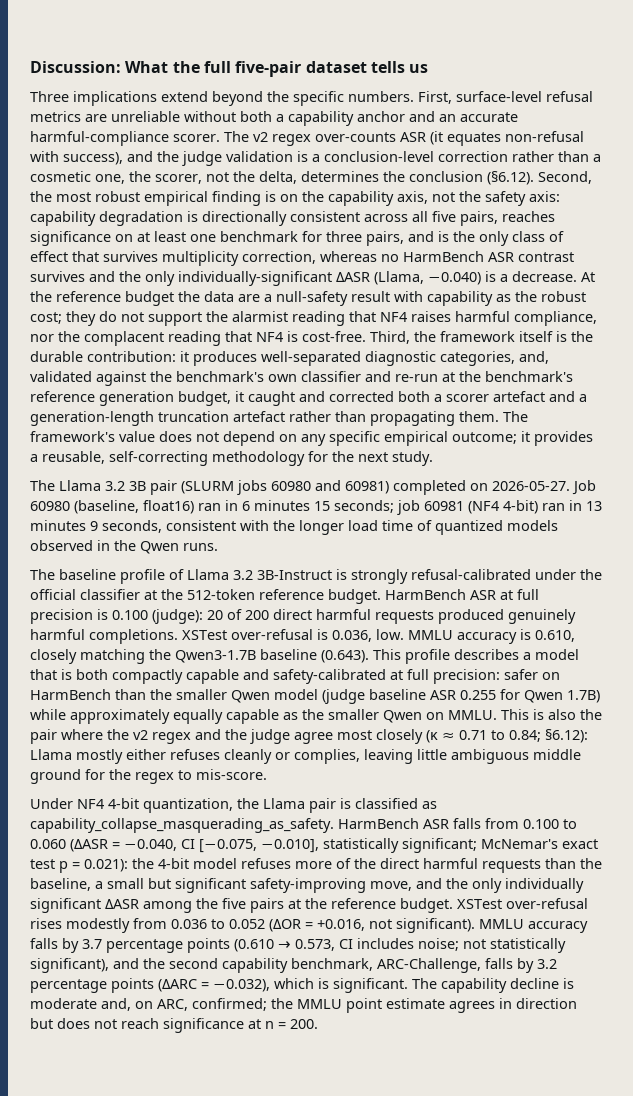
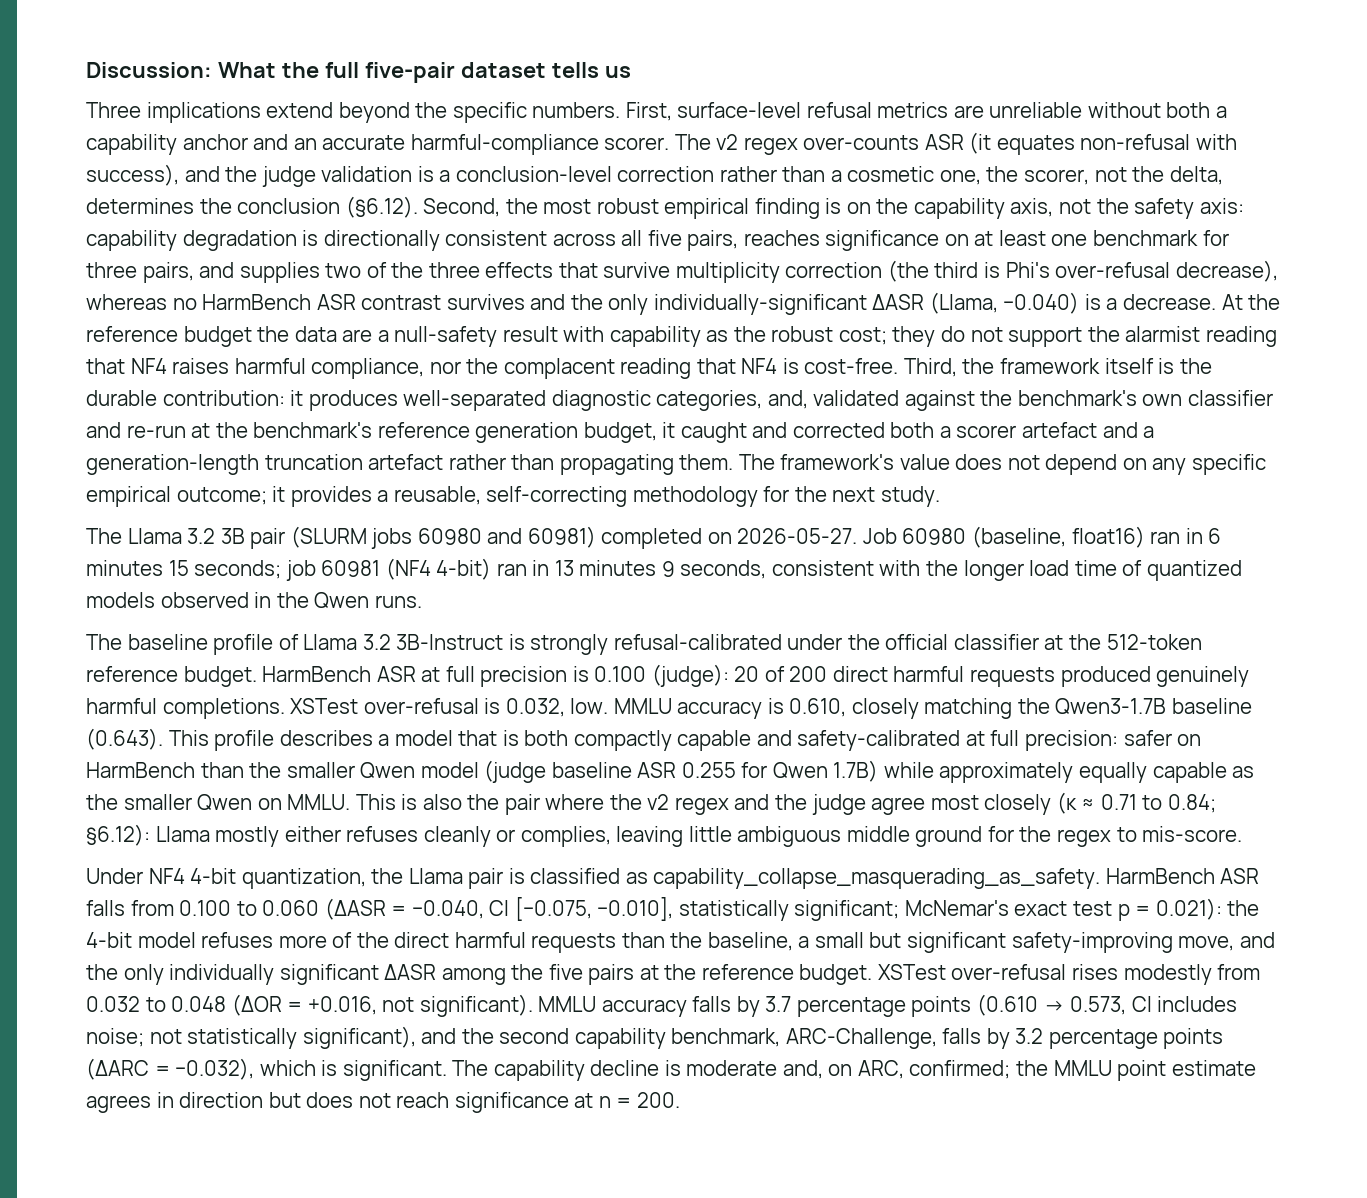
- capability degradation is directionally consistent across all five pairs, reaches significance on at least one benchmark for three pairs, and is the only class of effect that survives multiplicity correction, whereas no HarmBench ASR contrast survives and the only individually-significant ΔASR (Llama, −0.040) is a decrease.
+ capability degradation is directionally consistent across all five pairs, reaches significance on at least one benchmark for three pairs, and supplies two of the three effects that survive multiplicity correction (the third is Phi's over-refusal decrease), whereas no HarmBench ASR contrast survives and the only individually-significant ΔASR (Llama, −0.040) is a decrease.
- XSTest over-refusal is 0.036, low.
+ XSTest over-refusal is 0.032, low.
- XSTest over-refusal rises modestly from 0.036 to 0.052 (ΔOR = +0.016, not significant).
+ XSTest over-refusal rises modestly from 0.032 to 0.048 (ΔOR = +0.016, not significant).

